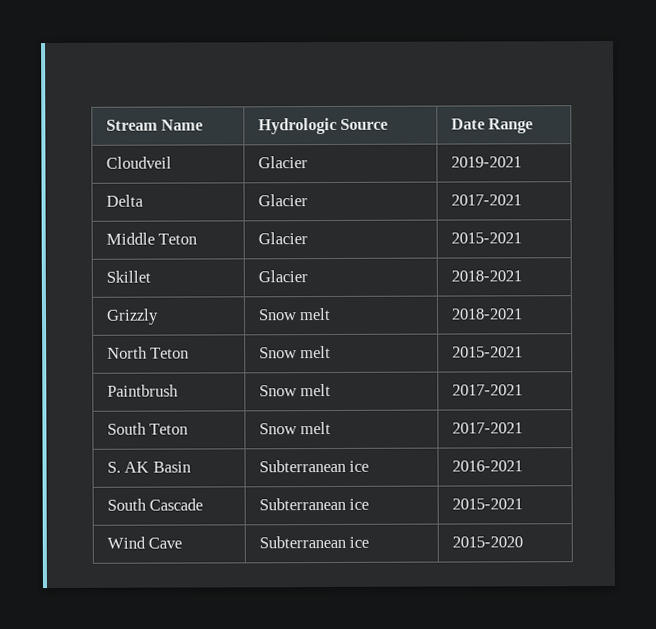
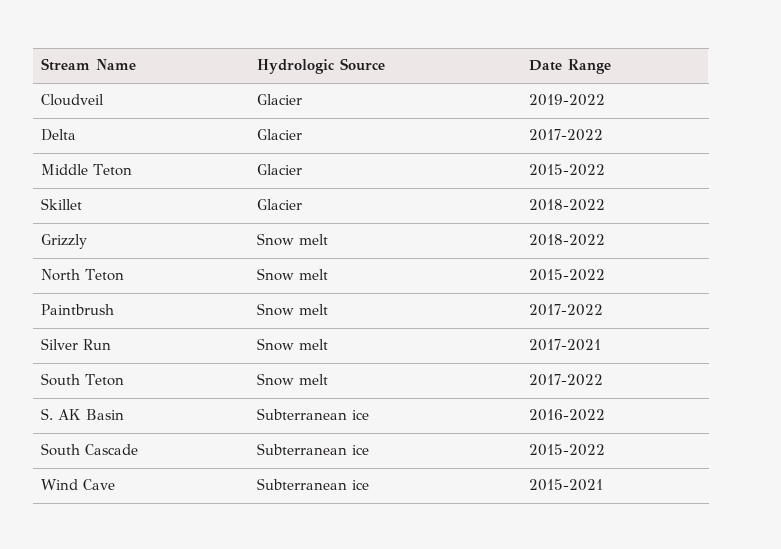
- Cloudveil | Glacier | 2019-2021
+ Cloudveil | Glacier | 2019-2022
- Delta | Glacier | 2017-2021
+ Delta | Glacier | 2017-2022
- Middle Teton | Glacier | 2015-2021
+ Middle Teton | Glacier | 2015-2022
- Skillet | Glacier | 2018-2021
+ Skillet | Glacier | 2018-2022
- Grizzly | Snow melt | 2018-2021
+ Grizzly | Snow melt | 2018-2022
- North Teton | Snow melt | 2015-2021
+ North Teton | Snow melt | 2015-2022
- Paintbrush | Snow melt | 2017-2021
+ Paintbrush | Snow melt | 2017-2022
+ Silver Run | Snow melt | 2017-2021
- South Teton | Snow melt | 2017-2021
+ South Teton | Snow melt | 2017-2022
- S. AK Basin | Subterranean ice | 2016-2021
+ S. AK Basin | Subterranean ice | 2016-2022
- South Cascade | Subterranean ice | 2015-2021
+ South Cascade | Subterranean ice | 2015-2022
- Wind Cave | Subterranean ice | 2015-2020
+ Wind Cave | Subterranean ice | 2015-2021

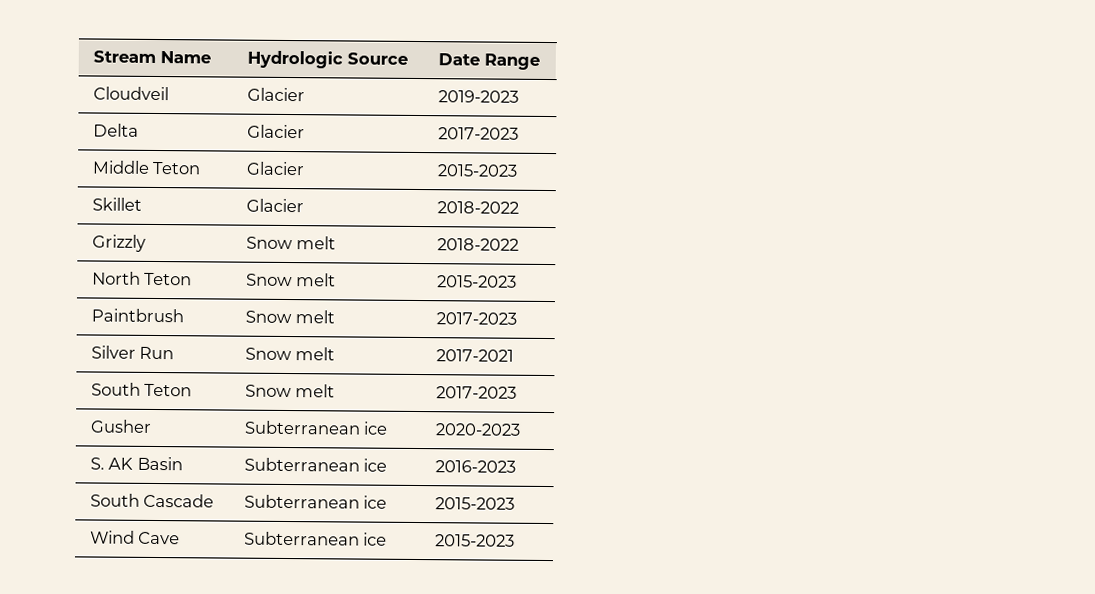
- Cloudveil | Glacier | 2019-2022
+ Cloudveil | Glacier | 2019-2023
- Delta | Glacier | 2017-2022
+ Delta | Glacier | 2017-2023
- Middle Teton | Glacier | 2015-2022
+ Middle Teton | Glacier | 2015-2023
- North Teton | Snow melt | 2015-2022
+ North Teton | Snow melt | 2015-2023
- Paintbrush | Snow melt | 2017-2022
+ Paintbrush | Snow melt | 2017-2023
- South Teton | Snow melt | 2017-2022
+ South Teton | Snow melt | 2017-2023
+ Gusher | Subterranean ice | 2020-2023
- S. AK Basin | Subterranean ice | 2016-2022
+ S. AK Basin | Subterranean ice | 2016-2023
- South Cascade | Subterranean ice | 2015-2022
+ South Cascade | Subterranean ice | 2015-2023
- Wind Cave | Subterranean ice | 2015-2021
+ Wind Cave | Subterranean ice | 2015-2023

